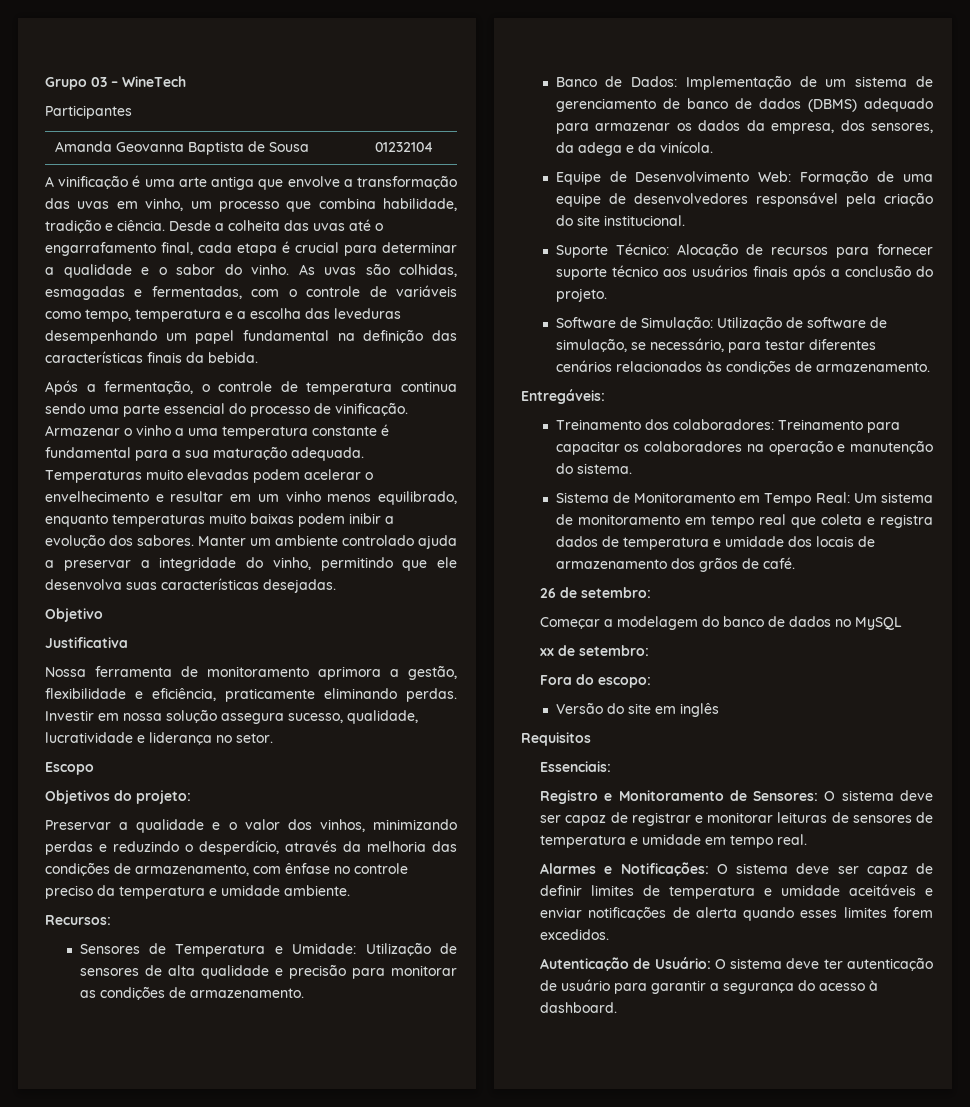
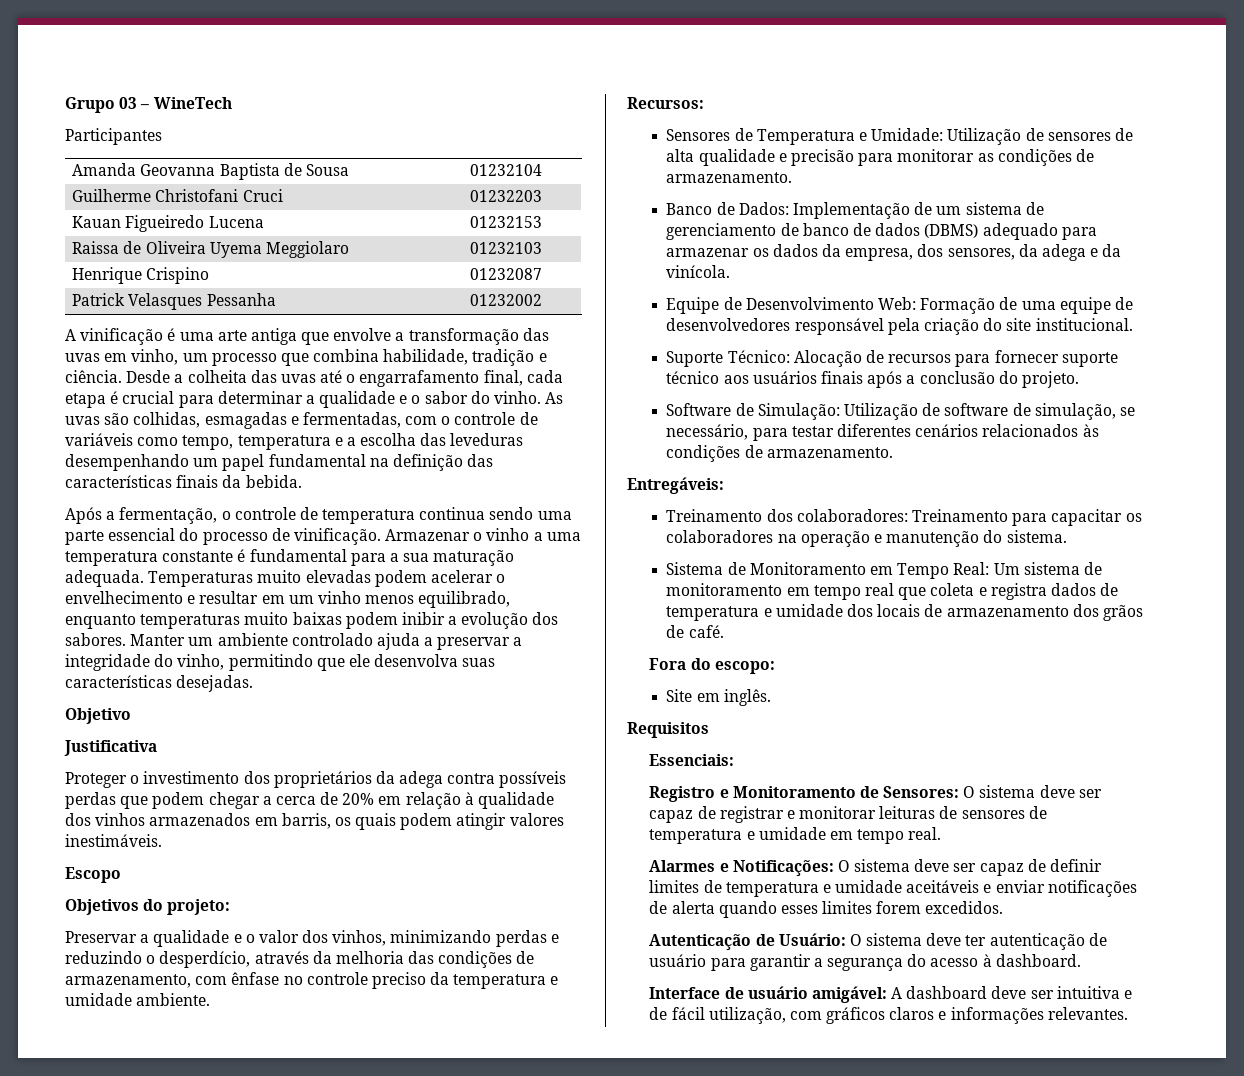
+ Guilherme Christofani Cruci | 01232203
+ Kauan Figueiredo Lucena | 01232153
+ Raissa de Oliveira Uyema Meggiolaro | 01232103
+ Henrique Crispino | 01232087
+ Patrick Velasques Pessanha | 01232002
- Nossa ferramenta de monitoramento aprimora a gestão, flexibilidade e eficiência, praticamente eliminando perdas. Investir em nossa solução assegura sucesso, qualidade, lucratividade e liderança no setor.
+ Proteger o investimento dos proprietários da adega contra possíveis perdas que podem chegar a cerca de 20% em relação à qualidade dos vinhos armazenados em barris, os quais podem atingir valores inestimáveis.
- 26 de setembro:
- Começar a modelagem do banco de dados no MySQL
- xx de setembro:
  Fora do escopo:
- Versão do site em inglês
+ Site em inglês.
+ Interface de usuário amigável: A dashboard deve ser intuitiva e de fácil utilização, com gráficos claros e informações relevantes.

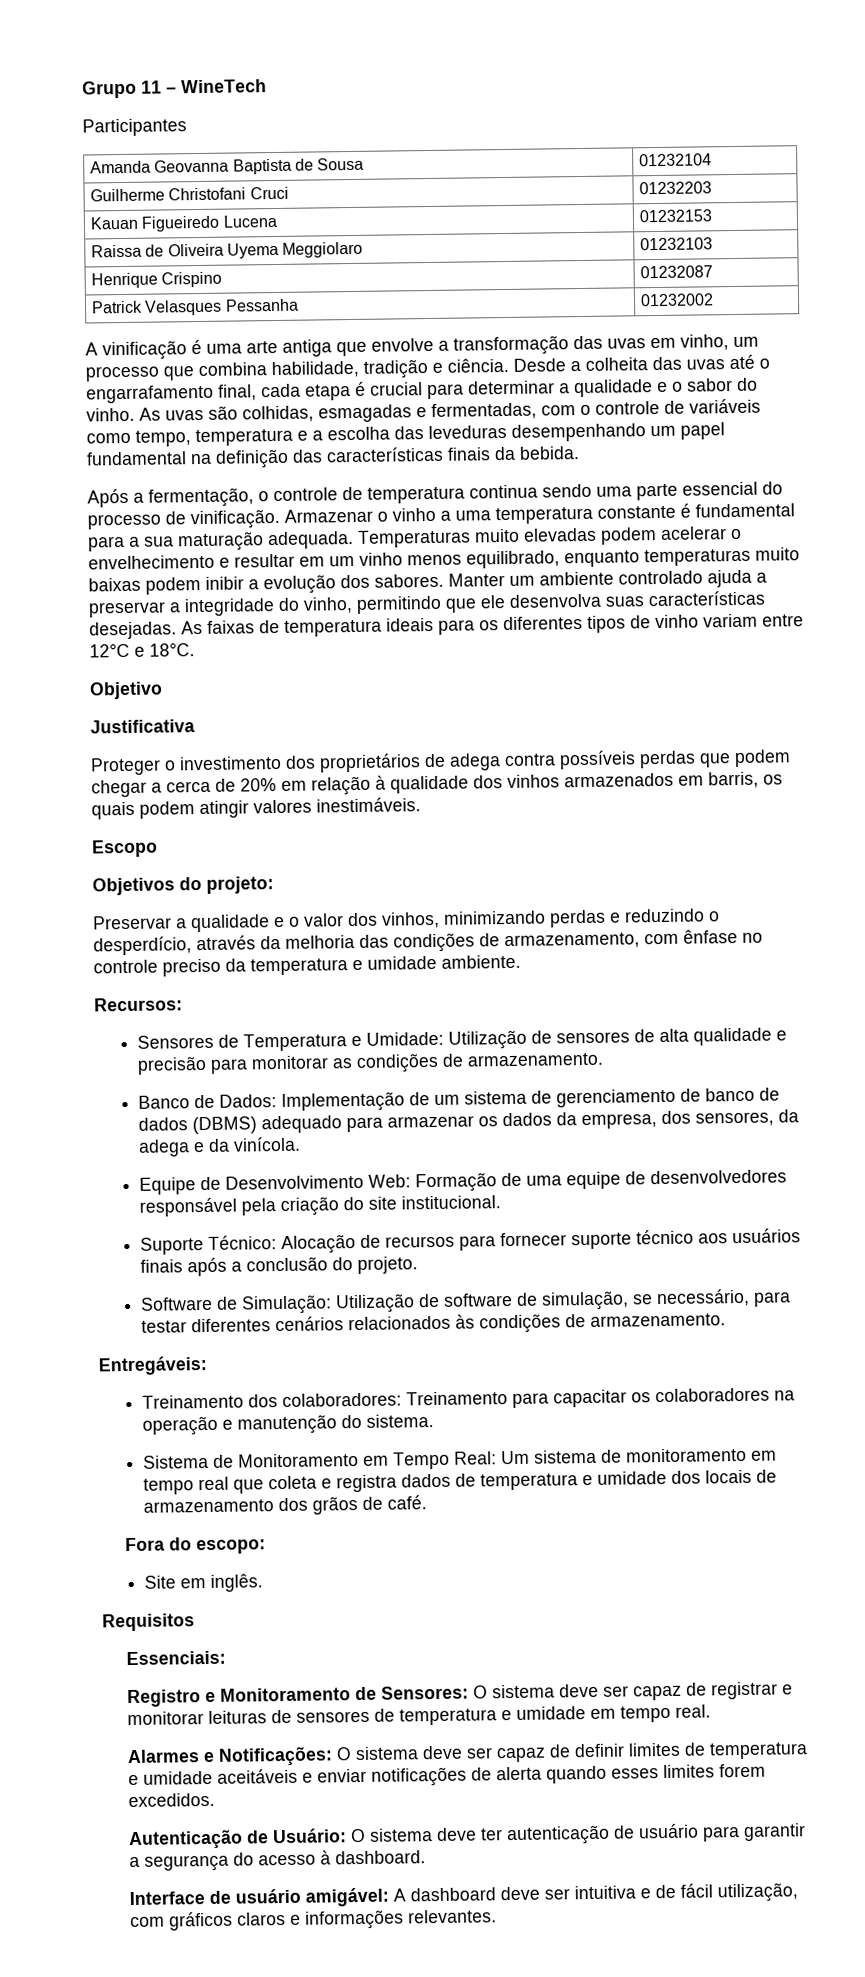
- Grupo 03 – WineTech
+ Grupo 11 – WineTech
+ As faixas de temperatura ideais para os diferentes tipos de vinho variam entre 12°C e 18°C.
- Proteger o investimento dos proprietários da adega contra possíveis perdas que podem chegar a cerca de 20% em relação à qualidade dos vinhos armazenados em barris, os quais podem atingir valores inestimáveis.
+ Proteger o investimento dos proprietários de adega contra possíveis perdas que podem chegar a cerca de 20% em relação à qualidade dos vinhos armazenados em barris, os quais podem atingir valores inestimáveis.

